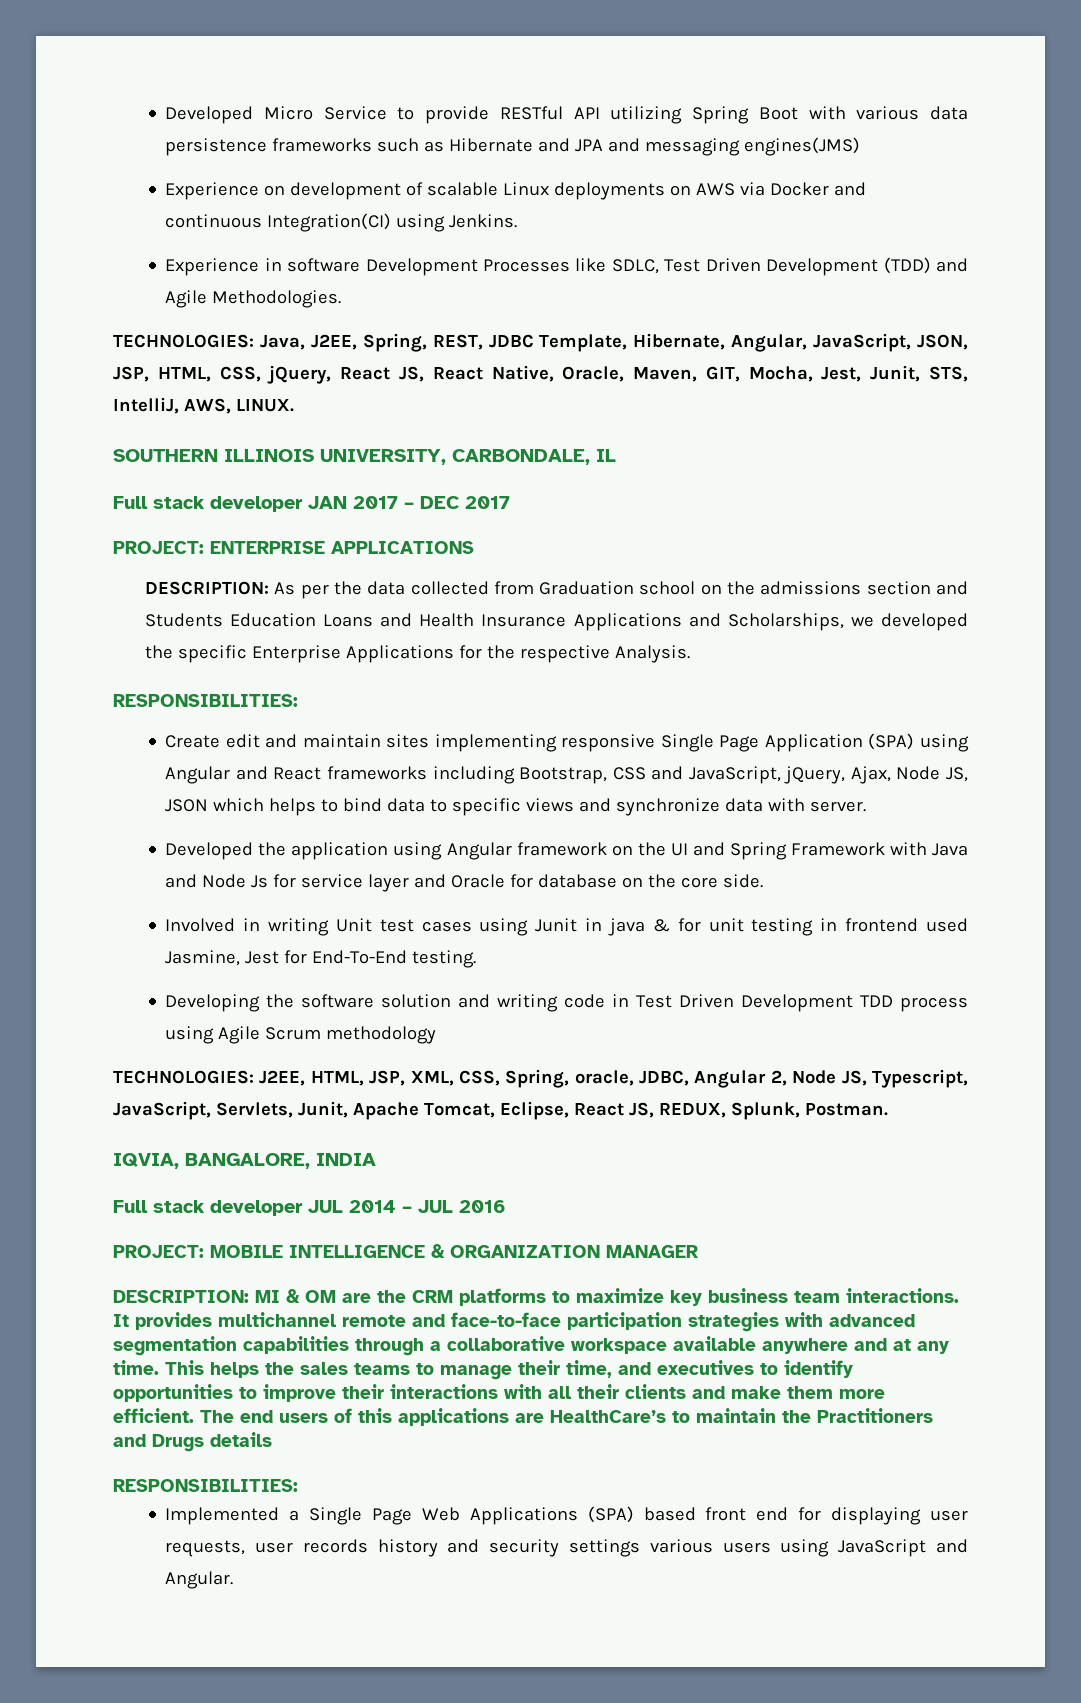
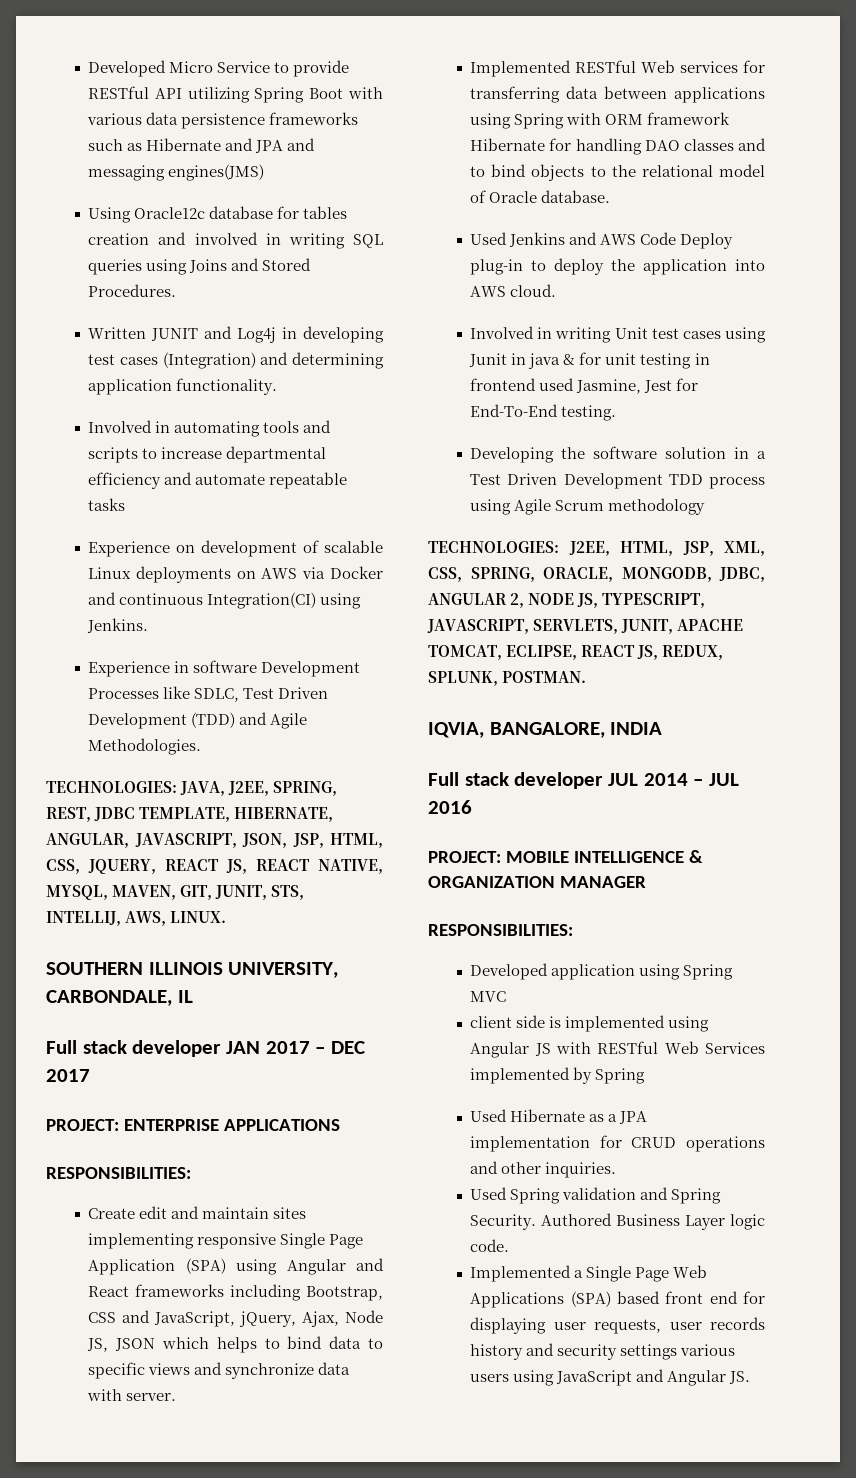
+ Using Oracle12c database for tables creation and involved in writing SQL queries using Joins and Stored Procedures.
+ Written JUNIT and Log4j in developing test cases (Integration) and determining application functionality.
+ Involved in automating tools and scripts to increase departmental efficiency and automate repeatable tasks
- TECHNOLOGIES: Java, J2EE, Spring, REST, JDBC Template, Hibernate, Angular, JavaScript, JSON, JSP, HTML, CSS, jQuery, React JS, React Native, Oracle, Maven, GIT, Mocha, Jest, Junit, STS, IntelliJ, AWS, LINUX.
+ TECHNOLOGIES: JAVA, J2EE, SPRING, REST, JDBC TEMPLATE, HIBERNATE, ANGULAR, JAVASCRIPT, JSON, JSP, HTML, CSS, JQUERY, REACT JS, REACT NATIVE, MYSQL, MAVEN, GIT, JUNIT, STS, INTELLIJ, AWS, LINUX.
- DESCRIPTION: As per the data collected from Graduation school on the admissions section and Students Education Loans and Health Insurance Applications and Scholarships, we developed the specific Enterprise Applications for the respective Analysis.
- Developed the application using Angular framework on the UI and Spring Framework with Java and Node Js for service layer and Oracle for database on the core side.
+ Implemented RESTful Web services for transferring data between applications using Spring with ORM framework Hibernate for handling DAO classes and to bind objects to the relational model of Oracle database.
+ Used Jenkins and AWS Code Deploy plug-in to deploy the application into AWS cloud.
- Developing the software solution and writing code in Test Driven Development TDD process using Agile Scrum methodology
+ Developing the software solution in a Test Driven Development TDD process using Agile Scrum methodology
- TECHNOLOGIES: J2EE, HTML, JSP, XML, CSS, Spring, oracle, JDBC, Angular 2, Node JS, Typescript, JavaScript, Servlets, Junit, Apache Tomcat, Eclipse, React JS, REDUX, Splunk, Postman.
+ TECHNOLOGIES: J2EE, HTML, JSP, XML, CSS, SPRING, ORACLE, MONGODB, JDBC, ANGULAR 2, NODE JS, TYPESCRIPT, JAVASCRIPT, SERVLETS, JUNIT, APACHE TOMCAT, ECLIPSE, REACT JS, REDUX, SPLUNK, POSTMAN.
  PROJECT: MOBILE INTELLIGENCE & ORGANIZATION MANAGER
- DESCRIPTION: MI & OM are the CRM platforms to maximize key business team interactions. It provides multichannel remote and face-to-face participation strategies with advanced segmentation capabilities through a collaborative workspace available anywhere and at any time. This helps the sales teams to manage their time, and executives to identify opportunities to improve their interactions with all their clients and make them more efficient. The end users of this applications are HealthCare’s to maintain the Practitioners and Drugs details
  RESPONSIBILITIES:
+ Developed application using Spring MVC
+ client side is implemented using Angular JS with RESTful Web Services implemented by Spring
+ Used Hibernate as a JPA implementation for CRUD operations and other inquiries.
+ Used Spring validation and Spring Security. Authored Business Layer logic code.
- Implemented a Single Page Web Applications (SPA) based front end for displaying user requests, user records history and security settings various users using JavaScript and Angular.
+ Implemented a Single Page Web Applications (SPA) based front end for displaying user requests, user records history and security settings various users using JavaScript and Angular JS.

